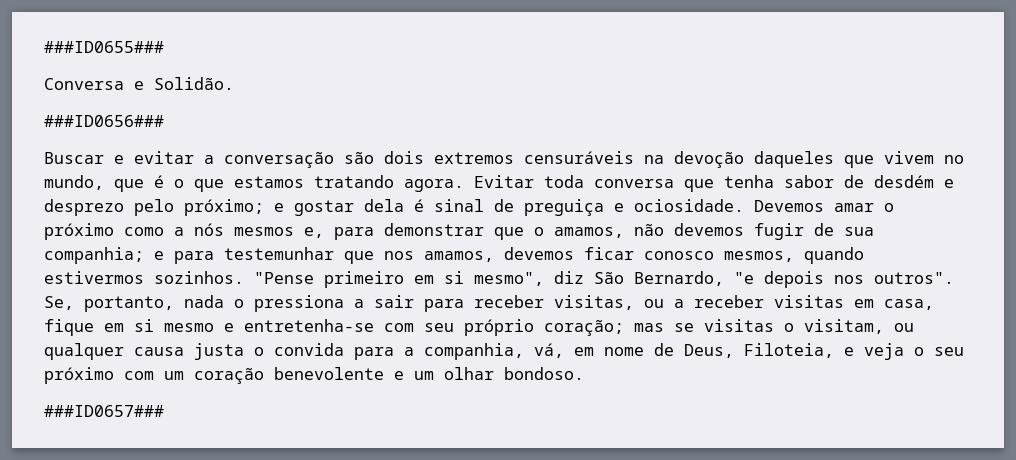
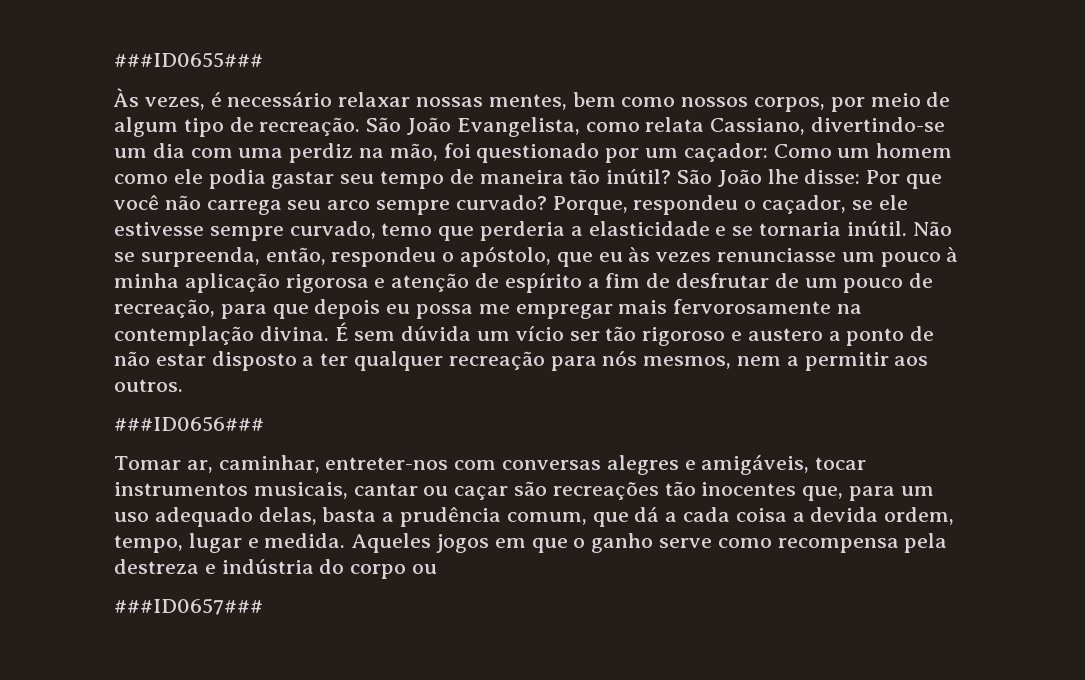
- Conversa e Solidão.
+ Às vezes, é necessário relaxar nossas mentes, bem como nossos corpos, por meio de algum tipo de recreação. São João Evangelista, como relata Cassiano, divertindo-se um dia com uma perdiz na mão, foi questionado por um caçador: Como um homem como ele podia gastar seu tempo de maneira tão inútil? São João lhe disse: Por que você não carrega seu arco sempre curvado? Porque, respondeu o caçador, se ele estivesse sempre curvado, temo que perderia a elasticidade e se tornaria inútil. Não se surpreenda, então, respondeu o apóstolo, que eu às vezes renunciasse um pouco à minha aplicação rigorosa e atenção de espírito a fim de desfrutar de um pouco de recreação, para que depois eu possa me empregar mais fervorosamente na contemplação divina. É sem dúvida um vício ser tão rigoroso e austero a ponto de não estar disposto a ter qualquer recreação para nós mesmos, nem a permitir aos outros.
  ###ID0656###
- Buscar e evitar a conversação são dois extremos censuráveis na devoção daqueles que vivem no mundo, que é o que estamos tratando agora. Evitar toda conversa que tenha sabor de desdém e desprezo pelo próximo; e gostar dela é sinal de preguiça e ociosidade. Devemos amar o próximo como a nós mesmos e, para demonstrar que o amamos, não devemos fugir de sua companhia; e para testemunhar que nos amamos, devemos ficar conosco mesmos, quando estivermos sozinhos. "Pense primeiro em si mesmo", diz São Bernardo, "e depois nos outros". Se, portanto, nada o pressiona a sair para receber visitas, ou a receber visitas em casa, fique em si mesmo e entretenha-se com seu próprio coração; mas se visitas o visitam, ou qualquer causa justa o convida para a companhia, vá, em nome de Deus, Filoteia, e veja o seu próximo com um coração benevolente e um olhar bondoso.
+ Tomar ar, caminhar, entreter-nos com conversas alegres e amigáveis, tocar instrumentos musicais, cantar ou caçar são recreações tão inocentes que, para um uso adequado delas, basta a prudência comum, que dá a cada coisa a devida ordem, tempo, lugar e medida. Aqueles jogos em que o ganho serve como recompensa pela destreza e indústria do corpo ou

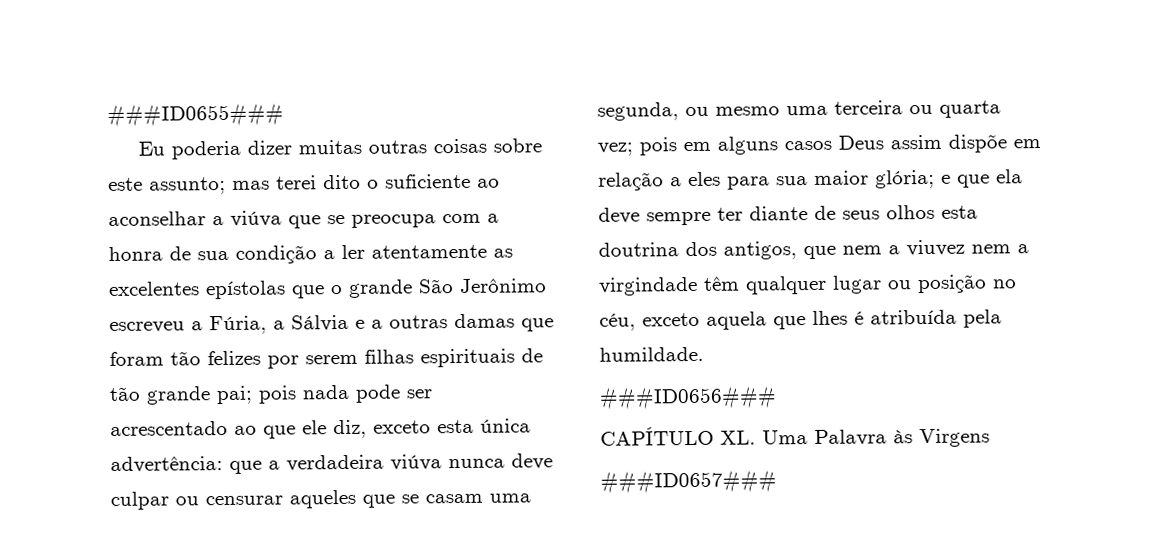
- Às vezes, é necessário relaxar nossas mentes, bem como nossos corpos, por meio de algum tipo de recreação. São João Evangelista, como relata Cassiano, divertindo-se um dia com uma perdiz na mão, foi questionado por um caçador: Como um homem como ele podia gastar seu tempo de maneira tão inútil? São João lhe disse: Por que você não carrega seu arco sempre curvado? Porque, respondeu o caçador, se ele estivesse sempre curvado, temo que perderia a elasticidade e se tornaria inútil. Não se surpreenda, então, respondeu o apóstolo, que eu às vezes renunciasse um pouco à minha aplicação rigorosa e atenção de espírito a fim de desfrutar de um pouco de recreação, para que depois eu possa me empregar mais fervorosamente na contemplação divina. É sem dúvida um vício ser tão rigoroso e austero a ponto de não estar disposto a ter qualquer recreação para nós mesmos, nem a permitir aos outros.
+ Eu poderia dizer muitas outras coisas sobre este assunto; mas terei dito o suficiente ao aconselhar a viúva que se preocupa com a honra de sua condição a ler atentamente as excelentes epístolas que o grande São Jerônimo escreveu a Fúria, a Sálvia e a outras damas que foram tão felizes por serem filhas espirituais de tão grande pai; pois nada pode ser acrescentado ao que ele diz, exceto esta única advertência: que a verdadeira viúva nunca deve culpar ou censurar aqueles que se casam uma segunda, ou mesmo uma terceira ou quarta vez; pois em alguns casos Deus assim dispõe em relação a eles para sua maior glória; e que ela deve sempre ter diante de seus olhos esta doutrina dos antigos, que nem a viuvez nem a virgindade têm qualquer lugar ou posição no céu, exceto aquela que lhes é atribuída pela humildade.
  ###ID0656###
- Tomar ar, caminhar, entreter-nos com conversas alegres e amigáveis, tocar instrumentos musicais, cantar ou caçar são recreações tão inocentes que, para um uso adequado delas, basta a prudência comum, que dá a cada coisa a devida ordem, tempo, lugar e medida. Aqueles jogos em que o ganho serve como recompensa pela destreza e indústria do corpo ou
+ CAPÍTULO XL. Uma Palavra às Virgens

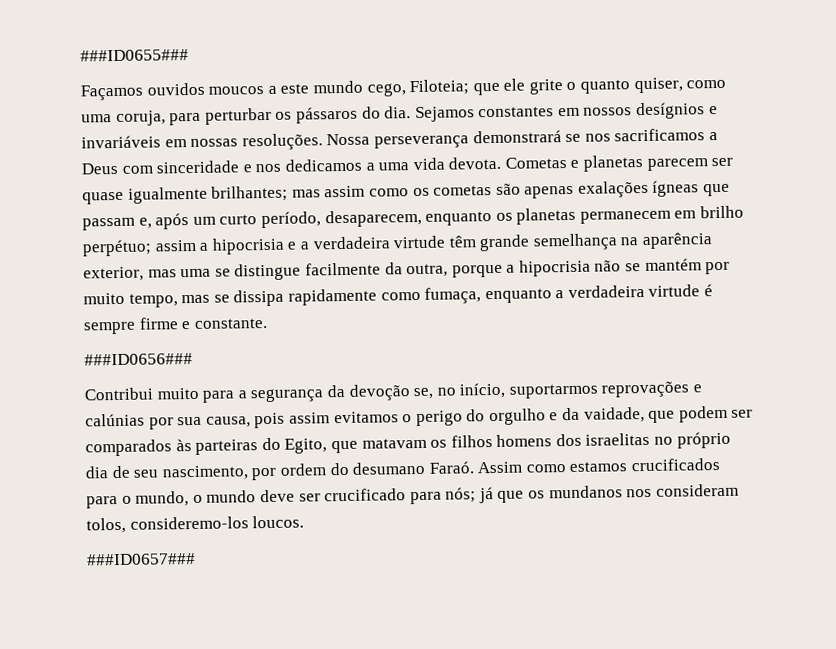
- Eu poderia dizer muitas outras coisas sobre este assunto; mas terei dito o suficiente ao aconselhar a viúva que se preocupa com a honra de sua condição a ler atentamente as excelentes epístolas que o grande São Jerônimo escreveu a Fúria, a Sálvia e a outras damas que foram tão felizes por serem filhas espirituais de tão grande pai; pois nada pode ser acrescentado ao que ele diz, exceto esta única advertência: que a verdadeira viúva nunca deve culpar ou censurar aqueles que se casam uma segunda, ou mesmo uma terceira ou quarta vez; pois em alguns casos Deus assim dispõe em relação a eles para sua maior glória; e que ela deve sempre ter diante de seus olhos esta doutrina dos antigos, que nem a viuvez nem a virgindade têm qualquer lugar ou posição no céu, exceto aquela que lhes é atribuída pela humildade.
+ Façamos ouvidos moucos a este mundo cego, Filoteia; que ele grite o quanto quiser, como uma coruja, para perturbar os pássaros do dia. Sejamos constantes em nossos desígnios e invariáveis em nossas resoluções. Nossa perseverança demonstrará se nos sacrificamos a Deus com sinceridade e nos dedicamos a uma vida devota. Cometas e planetas parecem ser quase igualmente brilhantes; mas assim como os cometas são apenas exalações ígneas que passam e, após um curto período, desaparecem, enquanto os planetas permanecem em brilho perpétuo; assim a hipocrisia e a verdadeira virtude têm grande semelhança na aparência exterior, mas uma se distingue facilmente da outra, porque a hipocrisia não se mantém por muito tempo, mas se dissipa rapidamente como fumaça, enquanto a verdadeira virtude é sempre firme e constante.
  ###ID0656###
- CAPÍTULO XL. Uma Palavra às Virgens
+ Contribui muito para a segurança da devoção se, no início, suportarmos reprovações e calúnias por sua causa, pois assim evitamos o perigo do orgulho e da vaidade, que podem ser comparados às parteiras do Egito, que matavam os filhos homens dos israelitas no próprio dia de seu nascimento, por ordem do desumano Faraó. Assim como estamos crucificados para o mundo, o mundo deve ser crucificado para nós; já que os mundanos nos consideram tolos, consideremo-los loucos.

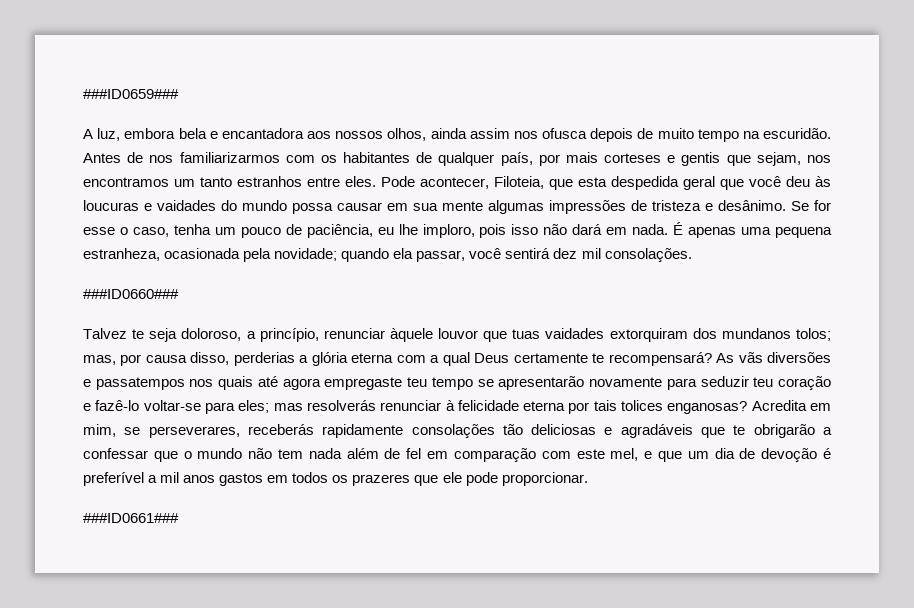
- ###ID0655###
- Façamos ouvidos moucos a este mundo cego, Filoteia; que ele grite o quanto quiser, como uma coruja, para perturbar os pássaros do dia. Sejamos constantes em nossos desígnios e invariáveis em nossas resoluções. Nossa perseverança demonstrará se nos sacrificamos a Deus com sinceridade e nos dedicamos a uma vida devota. Cometas e planetas parecem ser quase igualmente brilhantes; mas assim como os cometas são apenas exalações ígneas que passam e, após um curto período, desaparecem, enquanto os planetas permanecem em brilho perpétuo; assim a hipocrisia e a verdadeira virtude têm grande semelhança na aparência exterior, mas uma se distingue facilmente da outra, porque a hipocrisia não se mantém por muito tempo, mas se dissipa rapidamente como fumaça, enquanto a verdadeira virtude é sempre firme e constante.
- ###ID0656###
- Contribui muito para a segurança da devoção se, no início, suportarmos reprovações e calúnias por sua causa, pois assim evitamos o perigo do orgulho e da vaidade, que podem ser comparados às parteiras do Egito, que matavam os filhos homens dos israelitas no próprio dia de seu nascimento, por ordem do desumano Faraó. Assim como estamos crucificados para o mundo, o mundo deve ser crucificado para nós; já que os mundanos nos consideram tolos, consideremo-los loucos.
- ###ID0657###
+ ###ID0659###
+ A luz, embora bela e encantadora aos nossos olhos, ainda assim nos ofusca depois de muito tempo na escuridão. Antes de nos familiarizarmos com os habitantes de qualquer país, por mais corteses e gentis que sejam, nos encontramos um tanto estranhos entre eles. Pode acontecer, Filoteia, que esta despedida geral que você deu às loucuras e vaidades do mundo possa causar em sua mente algumas impressões de tristeza e desânimo. Se for esse o caso, tenha um pouco de paciência, eu lhe imploro, pois isso não dará em nada. É apenas uma pequena estranheza, ocasionada pela novidade; quando ela passar, você sentirá dez mil consolações.
+ ###ID0660###
+ Talvez te seja doloroso, a princípio, renunciar àquele louvor que tuas vaidades extorquiram dos mundanos tolos; mas, por causa disso, perderias a glória eterna com a qual Deus certamente te recompensará? As vãs diversões e passatempos nos quais até agora empregaste teu tempo se apresentarão novamente para seduzir teu coração e fazê-lo voltar-se para eles; mas resolverás renunciar à felicidade eterna por tais tolices enganosas? Acredita em mim, se perseverares, receberás rapidamente consolações tão deliciosas e agradáveis que te obrigarão a confessar que o mundo não tem nada além de fel em comparação com este mel, e que um dia de devoção é preferível a mil anos gastos em todos os prazeres que ele pode proporcionar.
+ ###ID0661###

